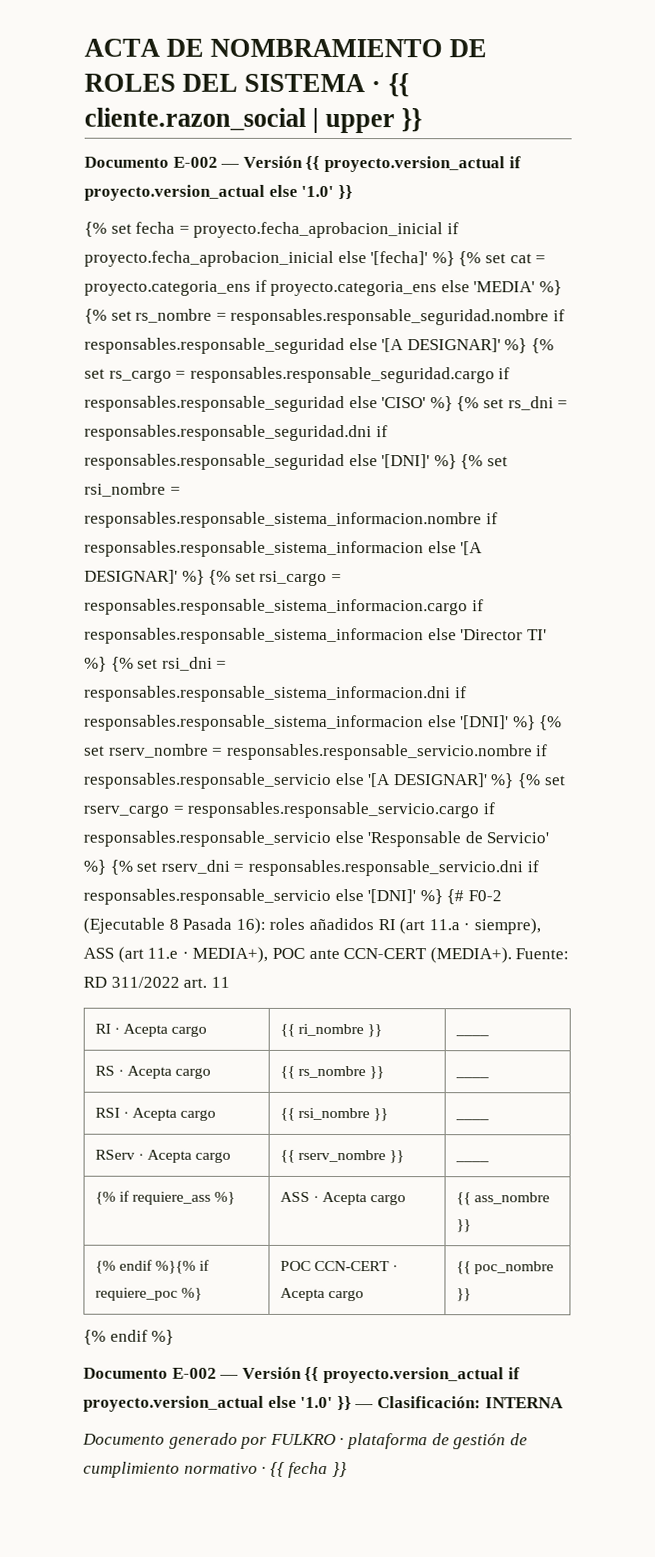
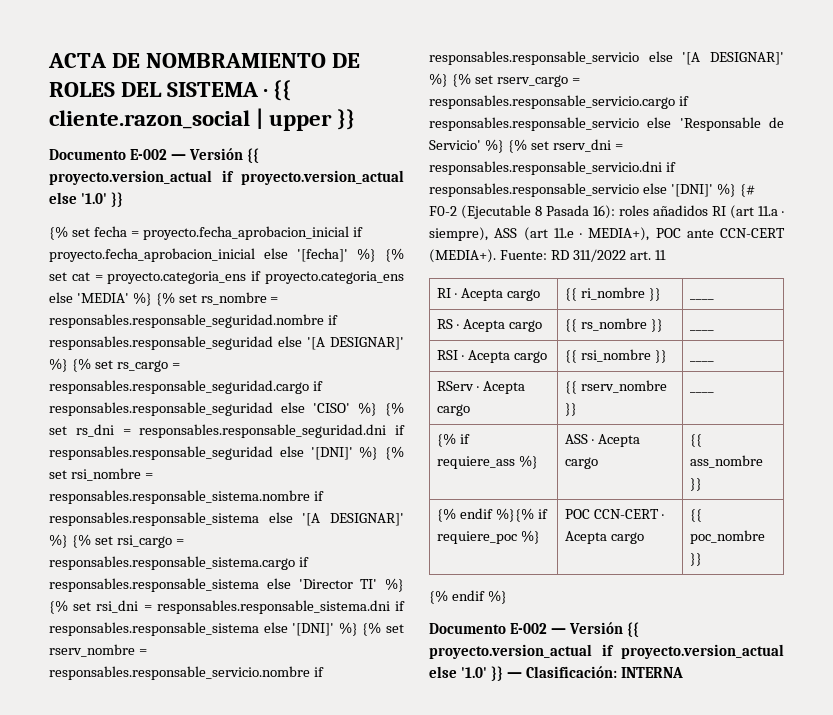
- {% set fecha = proyecto.fecha_aprobacion_inicial if proyecto.fecha_aprobacion_inicial else '[fecha]' %} {% set cat = proyecto.categoria_ens if proyecto.categoria_ens else 'MEDIA' %} {% set rs_nombre = responsables.responsable_seguridad.nombre if responsables.responsable_seguridad else '[A DESIGNAR]' %} {% set rs_cargo = responsables.responsable_seguridad.cargo if responsables.responsable_seguridad else 'CISO' %} {% set rs_dni = responsables.responsable_seguridad.dni if responsables.responsable_seguridad else '[DNI]' %} {% set rsi_nombre = responsables.responsable_sistema_informacion.nombre if responsables.responsable_sistema_informacion else '[A DESIGNAR]' %} {% set rsi_cargo = responsables.responsable_sistema_informacion.cargo if responsables.responsable_sistema_informacion else 'Director TI' %} {% set rsi_dni = responsables.responsable_sistema_informacion.dni if responsables.responsable_sistema_informacion else '[DNI]' %} {% set rserv_nombre = responsables.responsable_servicio.nombre if responsables.responsable_servicio else '[A DESIGNAR]' %} {% set rserv_cargo = responsables.responsable_servicio.cargo if responsables.responsable_servicio else 'Responsable de Servicio' %} {% set rserv_dni = responsables.responsable_servicio.dni if responsables.responsable_servicio else '[DNI]' %} {# F0-2 (Ejecutable 8 Pasada 16):
+ {% set fecha = proyecto.fecha_aprobacion_inicial if proyecto.fecha_aprobacion_inicial else '[fecha]' %} {% set cat = proyecto.categoria_ens if proyecto.categoria_ens else 'MEDIA' %} {% set rs_nombre = responsables.responsable_seguridad.nombre if responsables.responsable_seguridad else '[A DESIGNAR]' %} {% set rs_cargo = responsables.responsable_seguridad.cargo if responsables.responsable_seguridad else 'CISO' %} {% set rs_dni = responsables.responsable_seguridad.dni if responsables.responsable_seguridad else '[DNI]' %} {% set rsi_nombre = responsables.responsable_sistema.nombre if responsables.responsable_sistema else '[A DESIGNAR]' %} {% set rsi_cargo = responsables.responsable_sistema.cargo if responsables.responsable_sistema else 'Director TI' %} {% set rsi_dni = responsables.responsable_sistema.dni if responsables.responsable_sistema else '[DNI]' %} {% set rserv_nombre = responsables.responsable_servicio.nombre if responsables.responsable_servicio else '[A DESIGNAR]' %} {% set rserv_cargo = responsables.responsable_servicio.cargo if responsables.responsable_servicio else 'Responsable de Servicio' %} {% set rserv_dni = responsables.responsable_servicio.dni if responsables.responsable_servicio else '[DNI]' %} {# F0-2 (Ejecutable 8 Pasada 16):
- Documento generado por FULKRO · plataforma de gestión de cumplimiento normativo · {{ fecha }}

